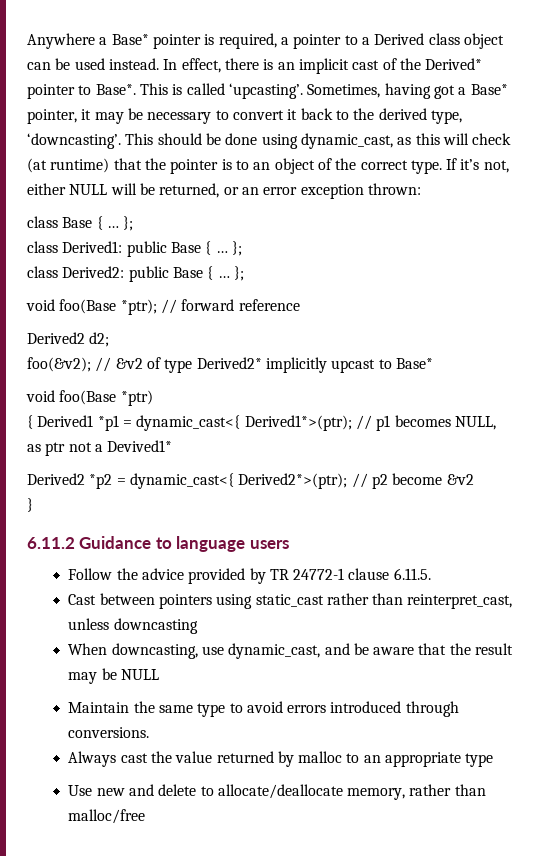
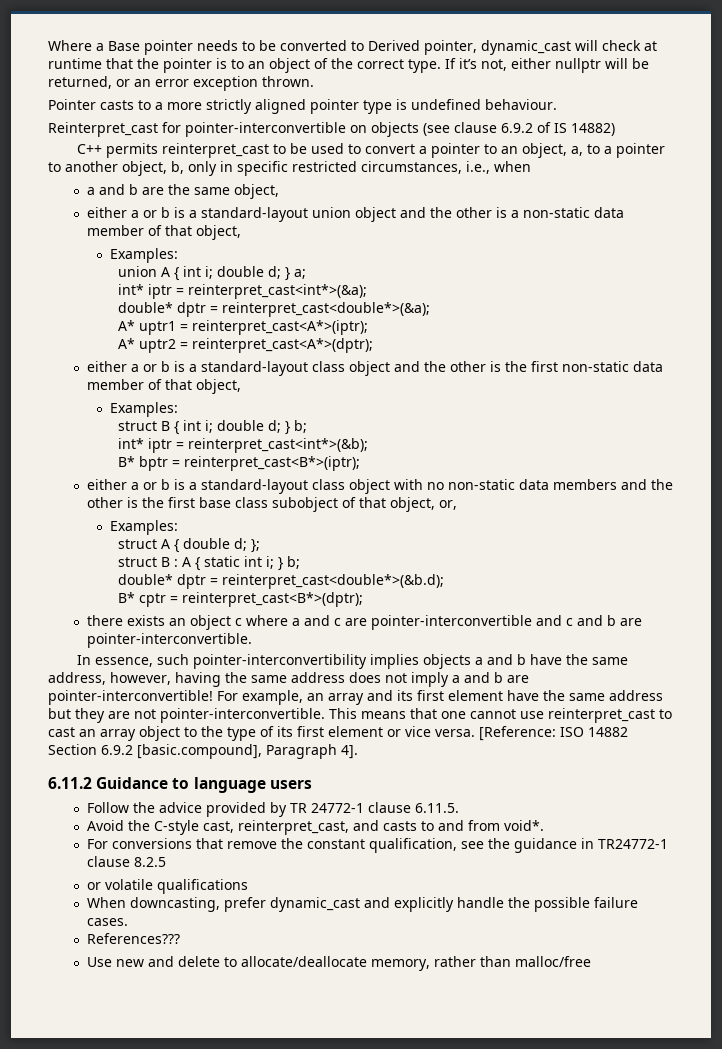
- Anywhere a Base* pointer is required, a pointer to a Derived class object can be used instead. In effect, there is an implicit cast of the Derived* pointer to Base*. This is called ‘upcasting’. Sometimes, having got a Base* pointer, it may be necessary to convert it back to the derived type, ‘downcasting’. This should be done using dynamic_cast, as this will check (at runtime) that the pointer is to an object of the correct type.
+ Where a Base pointer needs to be converted to Derived pointer, dynamic_cast will check at runtime that the pointer is to an object of the correct type.
- If it’s not, either NULL will be returned, or an error exception thrown:
- class Base { … };
- class Derived1: public Base { … };
- class Derived2: public Base { … };
- void foo(Base *ptr); // forward reference
- Derived2 d2;
- foo(&v2); // &v2 of type Derived2* implicitly upcast to Base*
- void foo(Base *ptr)
- { Derived1 *p1 = dynamic_cast<{ Derived1*>(ptr); // p1 becomes NULL, as ptr not a Devived1*
- Derived2 *p2 = dynamic_cast<{ Derived2*>(ptr); // p2 become &v2
- }
+ If it’s not, either nullptr will be returned, or an error exception thrown.
+ Pointer casts to a more strictly aligned pointer type is undefined behaviour.
+ Reinterpret_cast for pointer-interconvertible on objects (see clause 6.9.2 of IS 14882)
+ C++ permits reinterpret_cast to be used to convert a pointer to an object, a, to a pointer to another object, b, only in specific restricted circumstances, i.e., when
+ a and b are the same object,
+ either a or b is a standard-layout union object and the other is a non-static data member of that object,
+ Examples:
+ union A { int i; double d; } a;
+ int* iptr = reinterpret_cast<int*>(&a);
+ double* dptr = reinterpret_cast<double*>(&a);
+ A* uptr1 = reinterpret_cast<A*>(iptr);
+ A* uptr2 = reinterpret_cast<A*>(dptr);
+ either a or b is a standard-layout class object and the other is the first non-static data member of that object,
+ Examples:
+ struct B { int i; double d; } b;
+ int* iptr = reinterpret_cast<int*>(&b);
+ B* bptr = reinterpret_cast<B*>(iptr);
+ either a or b is a standard-layout class object with no non-static data members and the other is the first base class subobject of that object, or,
+ Examples:
+ struct A { double d; };
+ struct B : A { static int i; } b;
+ double* dptr = reinterpret_cast<double*>(&b.d);
+ B* cptr = reinterpret_cast<B*>(dptr);
+ there exists an object c where a and c are pointer-interconvertible and c and b are pointer-interconvertible.
+ In essence, such pointer-interconvertibility implies objects a and b have the same address, however, having the same address does not imply a and b are pointer-interconvertible! For example, an array and its first element have the same address but they are not pointer-interconvertible. This means that one cannot use reinterpret_cast to cast an array object to the type of its first element or vice versa. [Reference: ISO 14882 Section 6.9.2 [basic.compound], Paragraph 4].
- Cast between pointers using static_cast rather than reinterpret_cast, unless downcasting
- When downcasting, use dynamic_cast, and be aware that the result may be NULL
- Maintain the same type to avoid errors introduced through conversions.
- Always cast the value returned by malloc to an appropriate type
+ Avoid the C-style cast, reinterpret_cast, and casts to and from void*.
+ For conversions that remove the constant qualification, see the guidance in TR24772-1 clause 8.2.5
+ or volatile qualifications
+ When downcasting, prefer dynamic_cast and explicitly handle the possible failure cases.
+ References???

